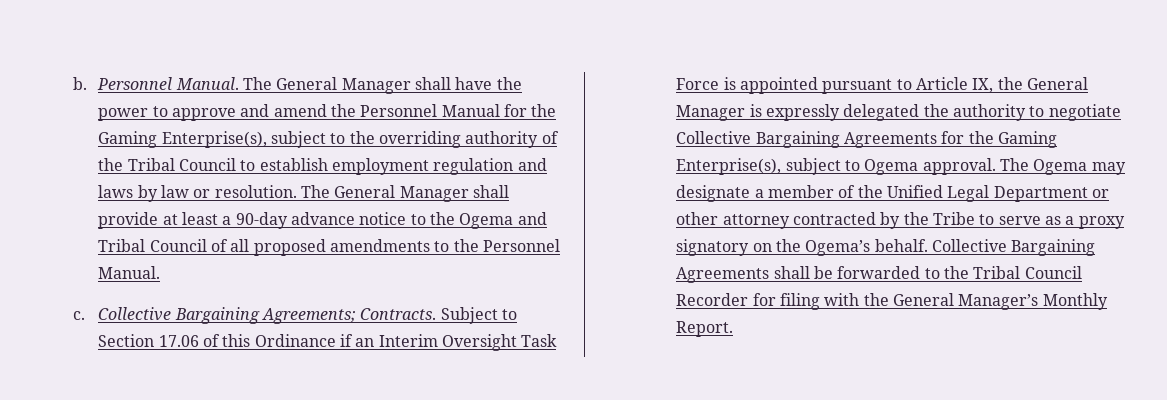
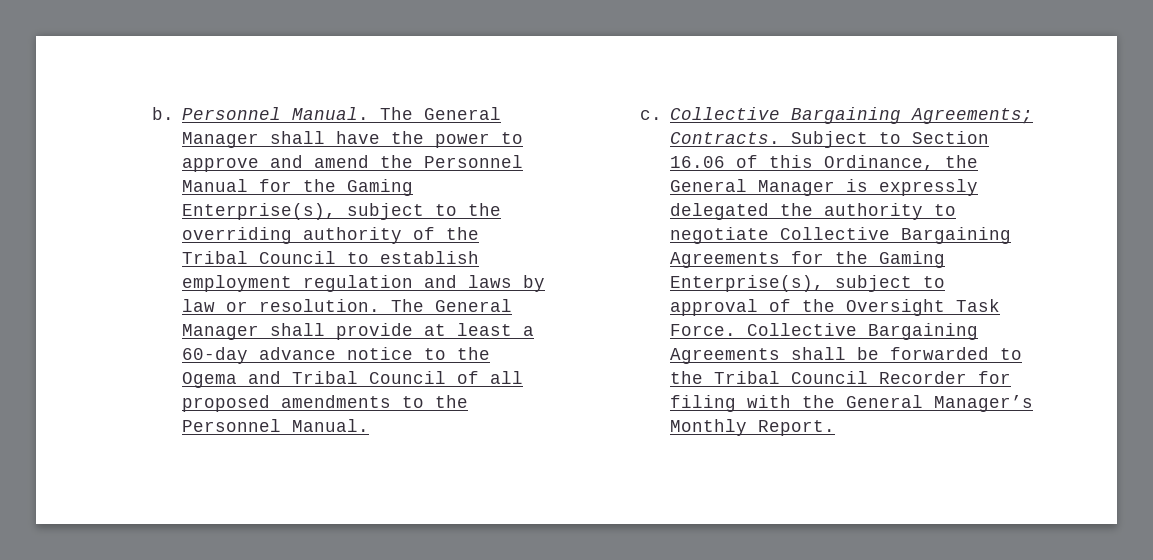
- The General Manager shall provide at least a 90-day advance notice to the Ogema and Tribal Council of all proposed amendments to the Personnel Manual.
+ The General Manager shall provide at least a 60-day advance notice to the Ogema and Tribal Council of all proposed amendments to the Personnel Manual.
- Subject to Section 17.06 of this Ordinance if an Interim Oversight Task Force is appointed pursuant to Article IX, the General Manager is expressly delegated the authority to negotiate Collective Bargaining Agreements for the Gaming Enterprise(s), subject to Ogema approval. The Ogema may designate a member of the Unified Legal Department or other attorney contracted by the Tribe to serve as a proxy signatory on the Ogema’s behalf.
+ Subject to Section 16.06 of this Ordinance, the General Manager is expressly delegated the authority to negotiate Collective Bargaining Agreements for the Gaming Enterprise(s), subject to approval of the Oversight Task Force.

